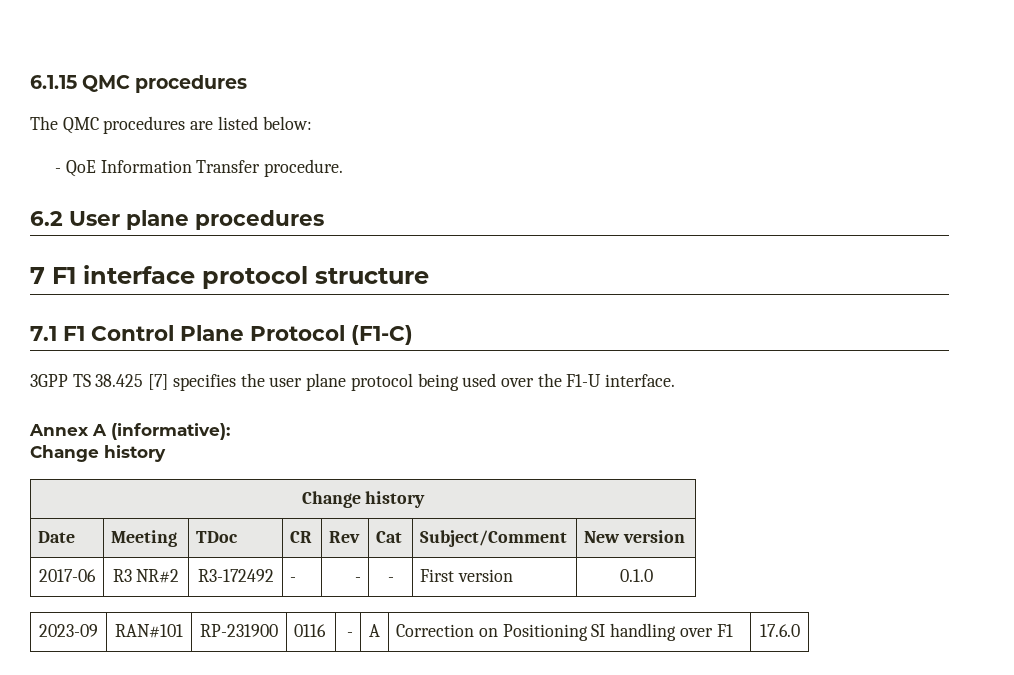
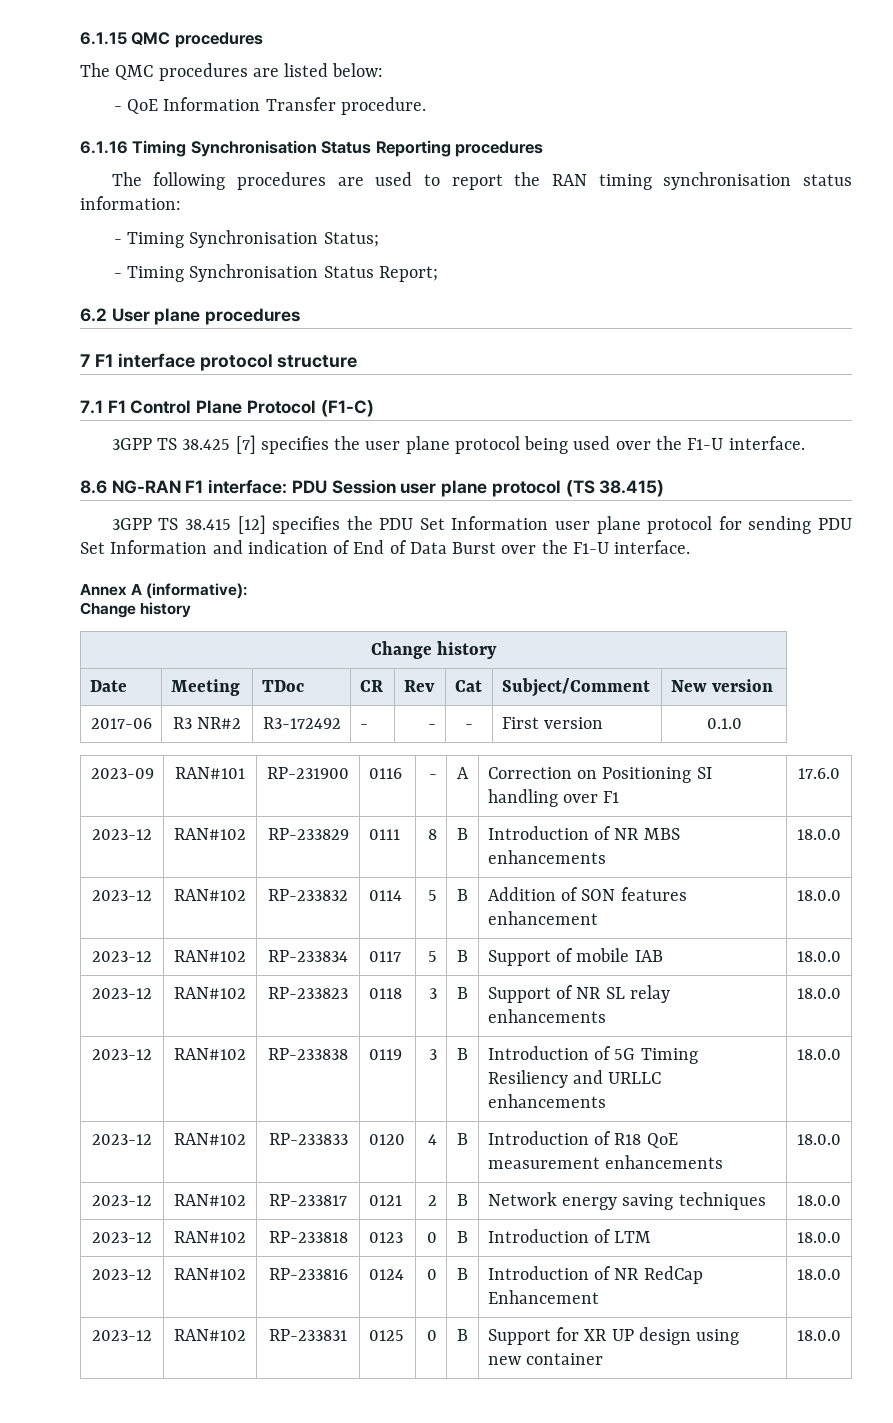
+ 6.1.16 Timing Synchronisation Status Reporting procedures
+ The following procedures are used to report the RAN timing synchronisation status information:
+ - Timing Synchronisation Status;
+ - Timing Synchronisation Status Report;
+ 8.6 NG-RAN F1 interface: PDU Session user plane protocol (TS 38.415)
+ 3GPP TS 38.415 [12] specifies the PDU Set Information user plane protocol for sending PDU Set Information and indication of End of Data Burst over the F1-U interface.
+ 2023-12 | RAN#102 | RP-233829 | 0111 | 8 | B | Introduction of NR MBS enhancements | 18.0.0
+ 2023-12 | RAN#102 | RP-233832 | 0114 | 5 | B | Addition of SON features enhancement | 18.0.0
+ 2023-12 | RAN#102 | RP-233834 | 0117 | 5 | B | Support of mobile IAB | 18.0.0
+ 2023-12 | RAN#102 | RP-233823 | 0118 | 3 | B | Support of NR SL relay enhancements | 18.0.0
+ 2023-12 | RAN#102 | RP-233838 | 0119 | 3 | B | Introduction of 5G Timing Resiliency and URLLC enhancements | 18.0.0
+ 2023-12 | RAN#102 | RP-233833 | 0120 | 4 | B | Introduction of R18 QoE measurement enhancements | 18.0.0
+ 2023-12 | RAN#102 | RP-233817 | 0121 | 2 | B | Network energy saving techniques | 18.0.0
+ 2023-12 | RAN#102 | RP-233818 | 0123 | 0 | B | Introduction of LTM | 18.0.0
+ 2023-12 | RAN#102 | RP-233816 | 0124 | 0 | B | Introduction of NR RedCap Enhancement | 18.0.0
+ 2023-12 | RAN#102 | RP-233831 | 0125 | 0 | B | Support for XR UP design using new container | 18.0.0

